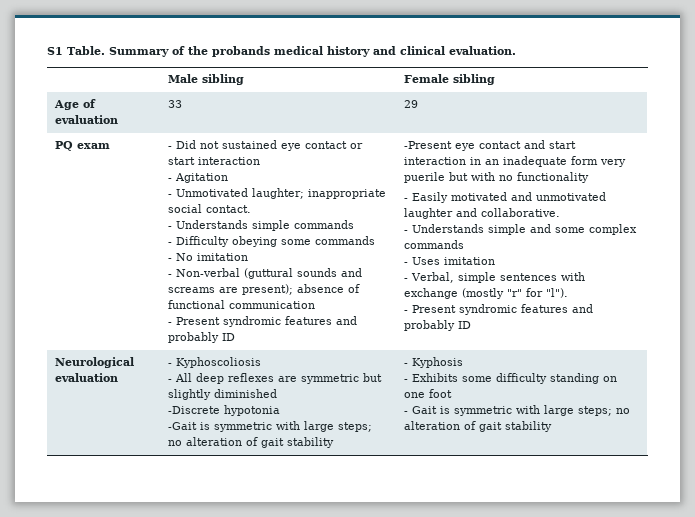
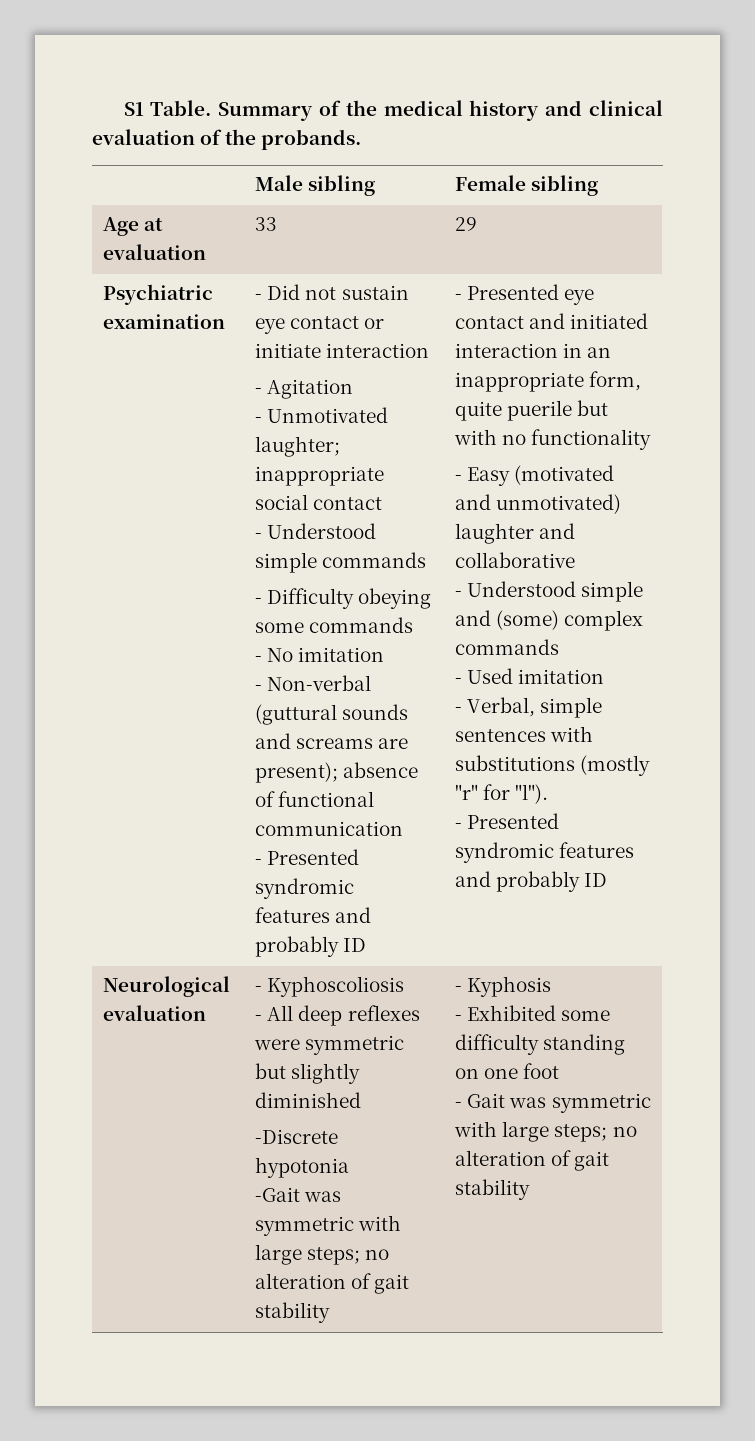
- Summary of the probands medical history and clinical evaluation.
+ Summary of the medical history and clinical evaluation of the probands.
- Age of evaluation | 33 | 29
+ Age at evaluation | 33 | 29
- PQ exam
+ Psychiatric examination
- - Did not sustained eye contact or start interaction
+ - Did not sustain eye contact or initiate interaction
- - Unmotivated laughter; inappropriate social contact.
- - Understands simple commands
+ - Unmotivated laughter; inappropriate social contact
+ - Understood simple commands
  - Non-verbal (guttural sounds and screams are present); absence of functional communication
- - Present syndromic features and probably ID
+ - Presented syndromic features and probably ID
- -Present eye contact and start interaction in an inadequate form very puerile but with no functionality
+ - Presented eye contact and initiated interaction in an inappropriate form, quite puerile but with no functionality
- - Easily motivated and unmotivated laughter and collaborative.
- - Understands simple and some complex commands
+ - Easy (motivated and unmotivated) laughter and collaborative
+ - Understood simple and (some) complex commands
- - Uses imitation
+ - Used imitation
- - Verbal, simple sentences with exchange (mostly "r" for "l").
- - Present syndromic features and probably ID
+ - Verbal, simple sentences with substitutions (mostly "r" for "l").
+ - Presented syndromic features and probably ID
- - All deep reflexes are symmetric but slightly diminished
+ - All deep reflexes were symmetric but slightly diminished
- -Gait is symmetric with large steps; no alteration of gait stability
+ -Gait was symmetric with large steps; no alteration of gait stability
- - Exhibits some difficulty standing on one foot
+ - Exhibited some difficulty standing on one foot
- - Gait is symmetric with large steps; no alteration of gait stability
+ - Gait was symmetric with large steps; no alteration of gait stability

